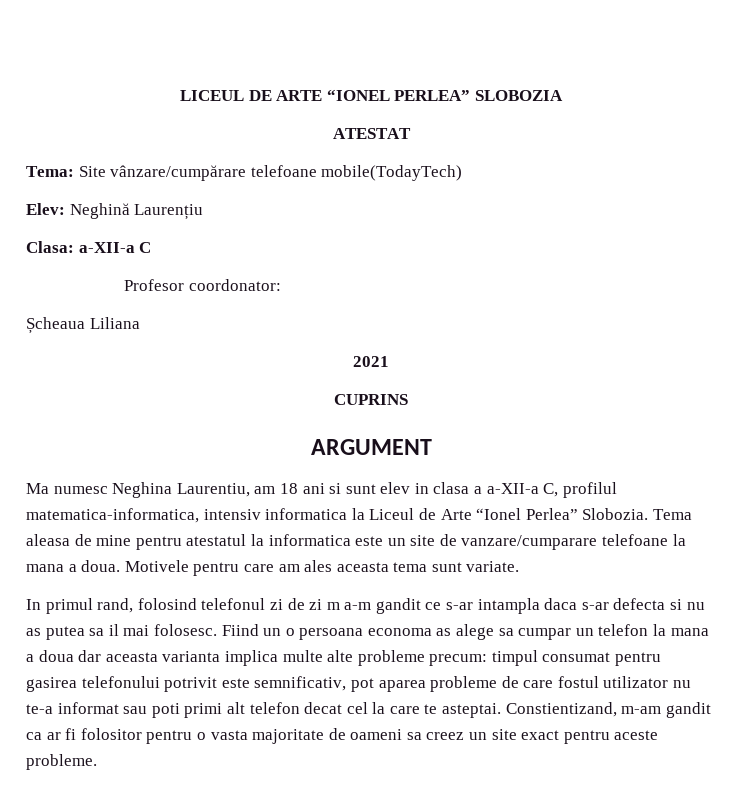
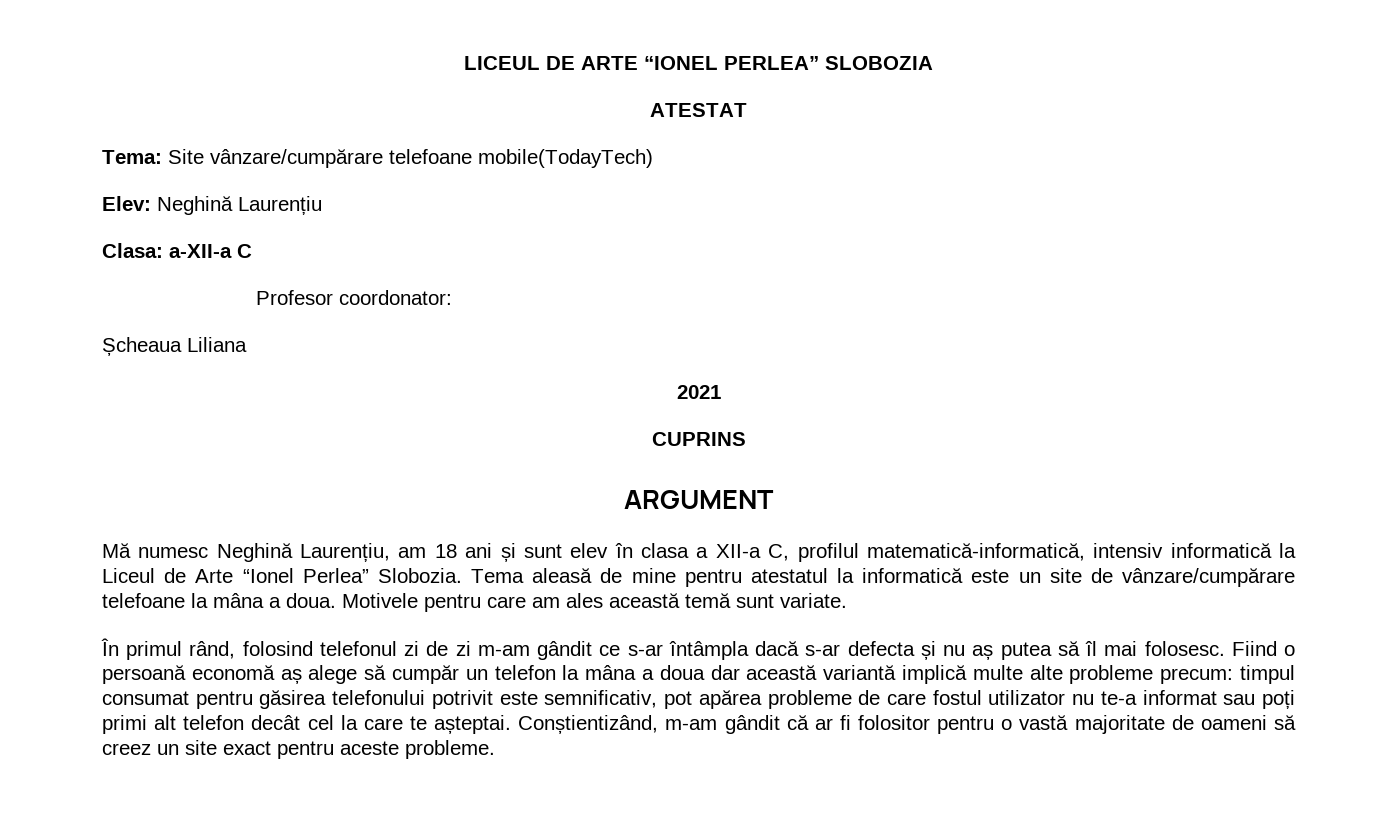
- Ma numesc Neghina Laurentiu, am 18 ani si sunt elev in clasa a a-XII-a C, profilul matematica-informatica, intensiv informatica la Liceul de Arte “Ionel Perlea” Slobozia.
+ Mă numesc Neghină Laurențiu, am 18 ani și sunt elev în clasa a XII-a C, profilul matematică-informatică, intensiv informatică la Liceul de Arte “Ionel Perlea” Slobozia.
- Tema aleasa de mine pentru atestatul la informatica este un site de vanzare/cumparare telefoane la mana a doua.
+ Tema aleasă de mine pentru atestatul la informatică este un site de vânzare/cumpărare telefoane la mâna a doua.
- Motivele pentru care am ales aceasta tema sunt variate.
+ Motivele pentru care am ales această temă sunt variate.
- In primul rand, folosind telefonul zi de zi m a-m gandit ce s-ar intampla daca s-ar defecta si nu as putea sa il mai folosesc. Fiind un o persoana economa as alege sa cumpar un telefon la mana a doua dar aceasta varianta implica multe alte probleme precum: timpul consumat pentru gasirea telefonului potrivit este semnificativ, pot aparea probleme de care fostul utilizator nu te-a informat sau poti primi alt telefon decat cel la care te asteptai. Constientizand, m-am gandit ca ar fi folositor pentru o vasta majoritate de oameni sa creez un site exact pentru aceste probleme.
+ În primul rând, folosind telefonul zi de zi m-am gândit ce s-ar întâmpla dacă s-ar defecta și nu aș putea să îl mai folosesc. Fiind o persoană economă aș alege să cumpăr un telefon la mâna a doua dar această variantă implică multe alte probleme precum: timpul consumat pentru găsirea telefonului potrivit este semnificativ, pot apărea probleme de care fostul utilizator nu te-a informat sau poți primi alt telefon decât cel la care te așteptai. Conștientizând, m-am gândit că ar fi folositor pentru o vastă majoritate de oameni să creez un site exact pentru aceste probleme.

